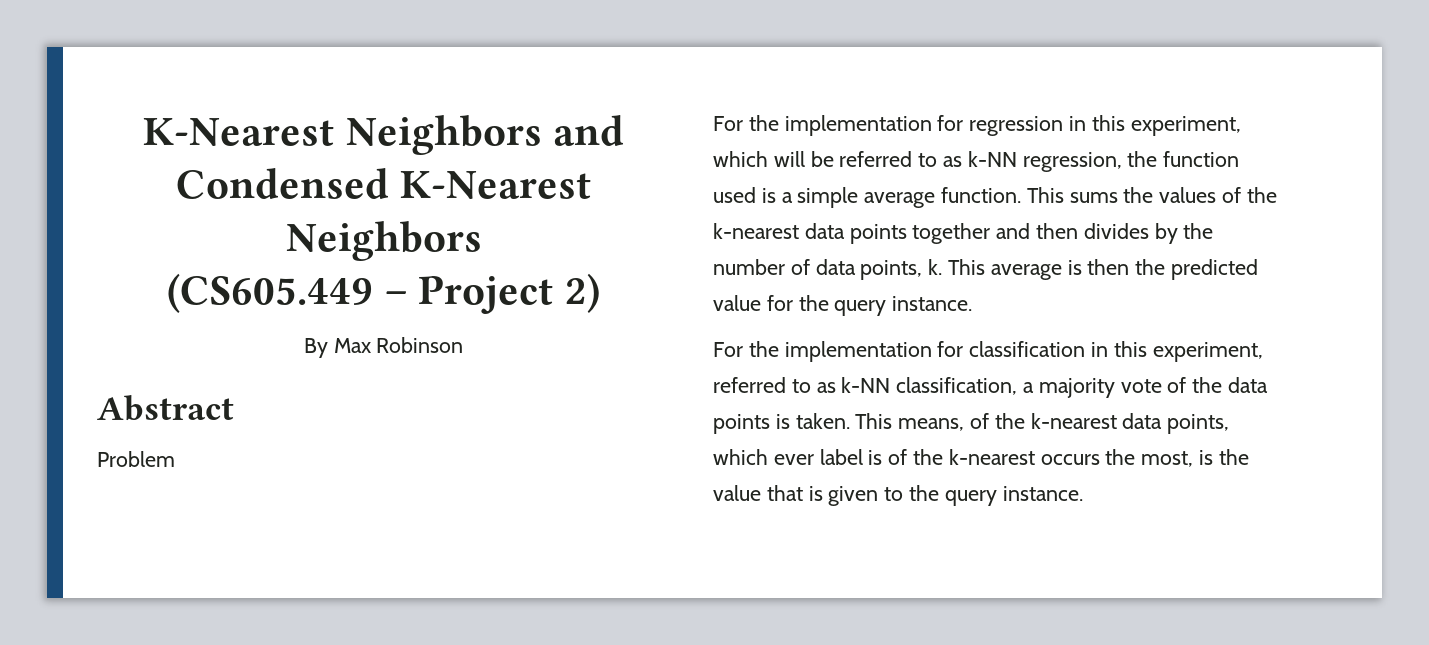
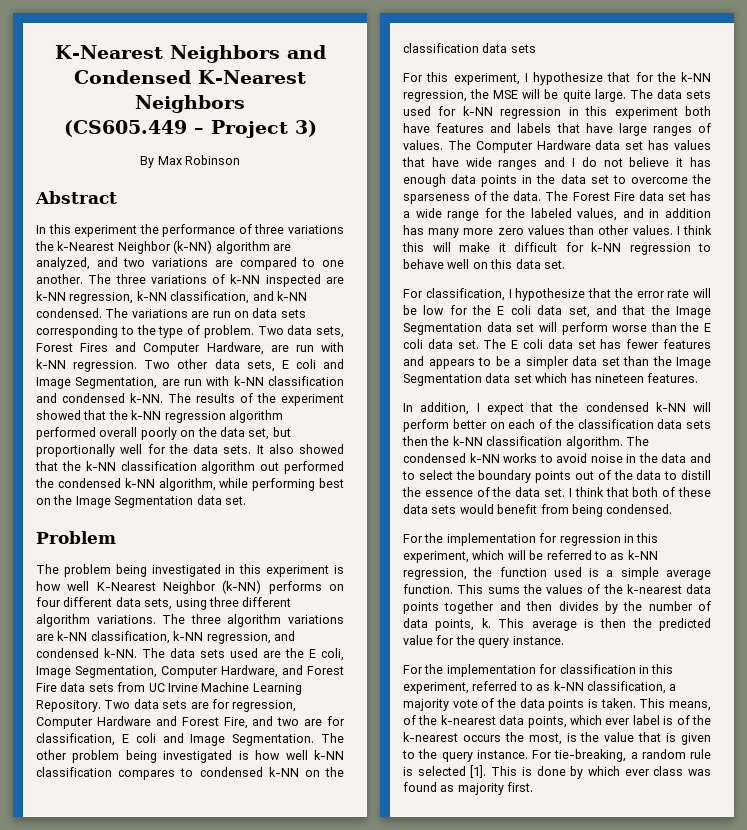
- (CS605.449 – Project 2)
+ (CS605.449 – Project 3)
+ In this experiment the performance of three variations the k-Nearest Neighbor (k-NN) algorithm are analyzed, and two variations are compared to one another. The three variations of k-NN inspected are k-NN regression, k-NN classification, and k-NN condensed. The variations are run on data sets corresponding to the type of problem. Two data sets, Forest Fires and Computer Hardware, are run with k-NN regression. Two other data sets, E coli and Image Segmentation, are run with k-NN classification and condensed k-NN. The results of the experiment showed that the k-NN regression algorithm performed overall poorly on the data set, but proportionally well for the data sets. It also showed that the k-NN classification algorithm out performed the condensed k-NN algorithm, while performing best on the Image Segmentation data set.
  Problem
+ The problem being investigated in this experiment is how well K-Nearest Neighbor (k-NN) performs on four different data sets, using three different algorithm variations. The three algorithm variations are k-NN classification, k-NN regression, and condensed k-NN. The data sets used are the E coli, Image Segmentation, Computer Hardware, and Forest Fire data sets from UC Irvine Machine Learning Repository. Two data sets are for regression, Computer Hardware and Forest Fire, and two are for classification, E coli and Image Segmentation. The other problem being investigated is how well k-NN classification compares to condensed k-NN on the classification data sets
+ For this experiment, I hypothesize that for the k-NN regression, the MSE will be quite large. The data sets used for k-NN regression in this experiment both have features and labels that have large ranges of values. The Computer Hardware data set has values that have wide ranges and I do not believe it has enough data points in the data set to overcome the sparseness of the data. The Forest Fire data set has a wide range for the labeled values, and in addition has many more zero values than other values. I think this will make it difficult for k-NN regression to behave well on this data set.
+ For classification, I hypothesize that the error rate will be low for the E coli data set, and that the Image Segmentation data set will perform worse than the E coli data set. The E coli data set has fewer features and appears to be a simpler data set than the Image Segmentation data set which has nineteen features.
+ In addition, I expect that the condensed k-NN will perform better on each of the classification data sets then the k-NN classification algorithm. The condensed k-NN works to avoid noise in the data and to select the boundary points out of the data to distill the essence of the data set. I think that both of these data sets would benefit from being condensed.
+ For tie-breaking, a random rule is selected [1]. This is done by which ever class was found as majority first.

